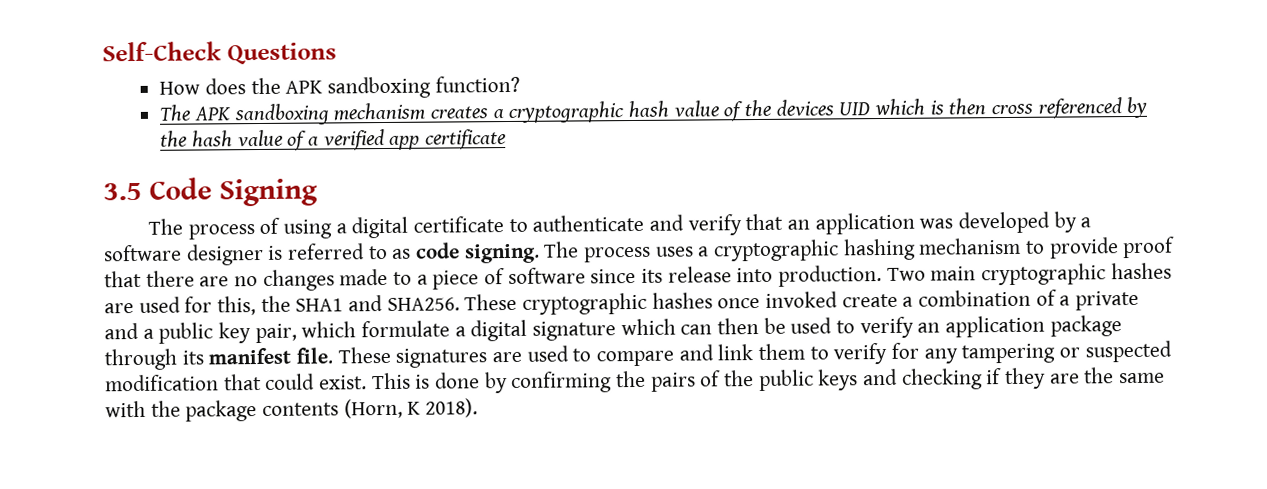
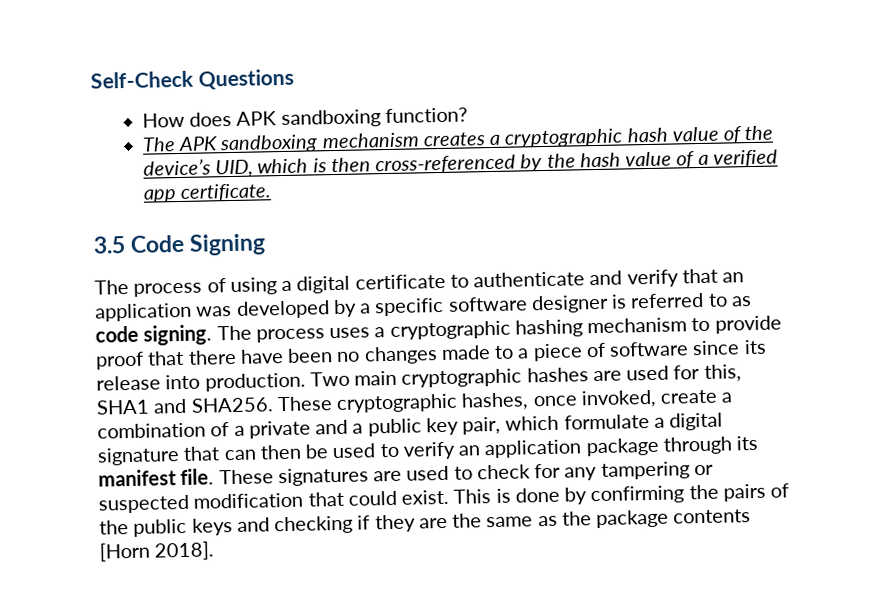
- How does the APK sandboxing function?
+ How does APK sandboxing function?
- The APK sandboxing mechanism creates a cryptographic hash value of the devices UID which is then cross referenced by the hash value of a verified app certificate
+ The APK sandboxing mechanism creates a cryptographic hash value of the device’s UID, which is then cross-referenced by the hash value of a verified app certificate.
- The process of using a digital certificate to authenticate and verify that an application was developed by a software designer is referred to as code signing.
+ The process of using a digital certificate to authenticate and verify that an application was developed by a specific software designer is referred to as code signing.
- The process uses a cryptographic hashing mechanism to provide proof that there are no changes made to a piece of software since its release into production.
+ The process uses a cryptographic hashing mechanism to provide proof that there have been no changes made to a piece of software since its release into production.
- Two main cryptographic hashes are used for this, the SHA1 and SHA256.
+ Two main cryptographic hashes are used for this, SHA1 and SHA256.
- These cryptographic hashes once invoked create a combination of a private and a public key pair, which formulate a digital signature which can then be used to verify an application package through its manifest file.
+ These cryptographic hashes, once invoked, create a combination of a private and a public key pair, which formulate a digital signature that can then be used to verify an application package through its manifest file.
- These signatures are used to compare and link them to verify for any tampering or suspected modification that could exist.
+ These signatures are used to check for any tampering or suspected modification that could exist.
- This is done by confirming the pairs of the public keys and checking if they are the same with the package contents (Horn, K 2018).
+ This is done by confirming the pairs of the public keys and checking if they are the same as the package contents [Horn 2018].

